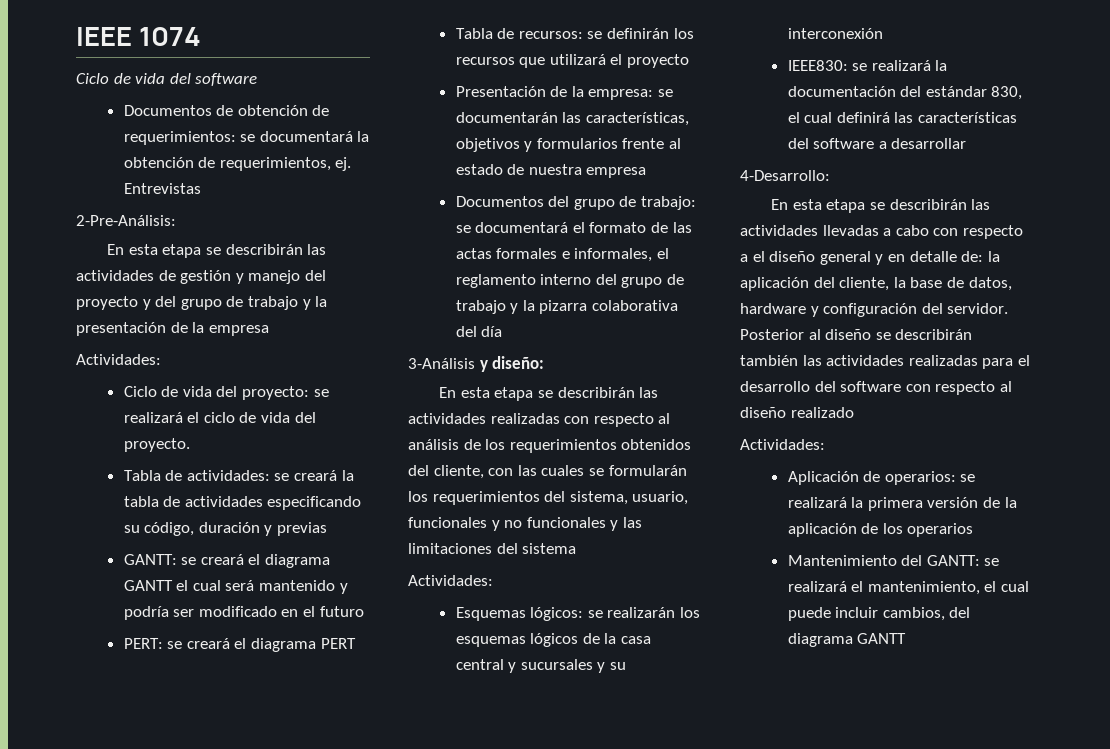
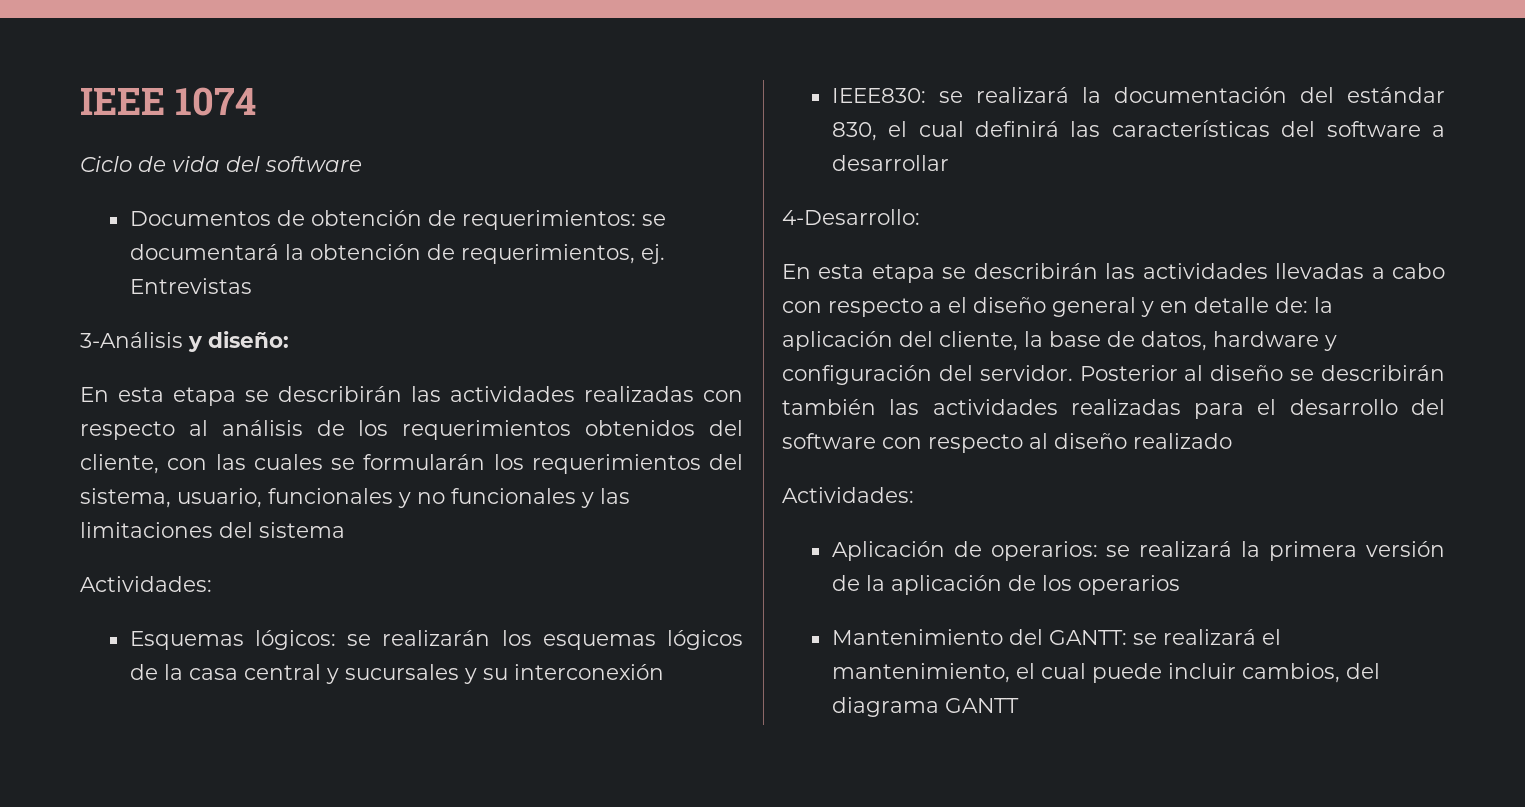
- 2-Pre-Análisis:
- En esta etapa se describirán las actividades de gestión y manejo del proyecto y del grupo de trabajo y la presentación de la empresa
- Actividades:
- Ciclo de vida del proyecto: se realizará el ciclo de vida del proyecto.
- Tabla de actividades: se creará la tabla de actividades especificando su código, duración y previas
- GANTT: se creará el diagrama GANTT el cual será mantenido y podría ser modificado en el futuro
- PERT: se creará el diagrama PERT
- Tabla de recursos: se definirán los recursos que utilizará el proyecto
- Presentación de la empresa: se documentarán las características, objetivos y formularios frente al estado de nuestra empresa
- Documentos del grupo de trabajo: se documentará el formato de las actas formales e informales, el reglamento interno del grupo de trabajo y la pizarra colaborativa del día

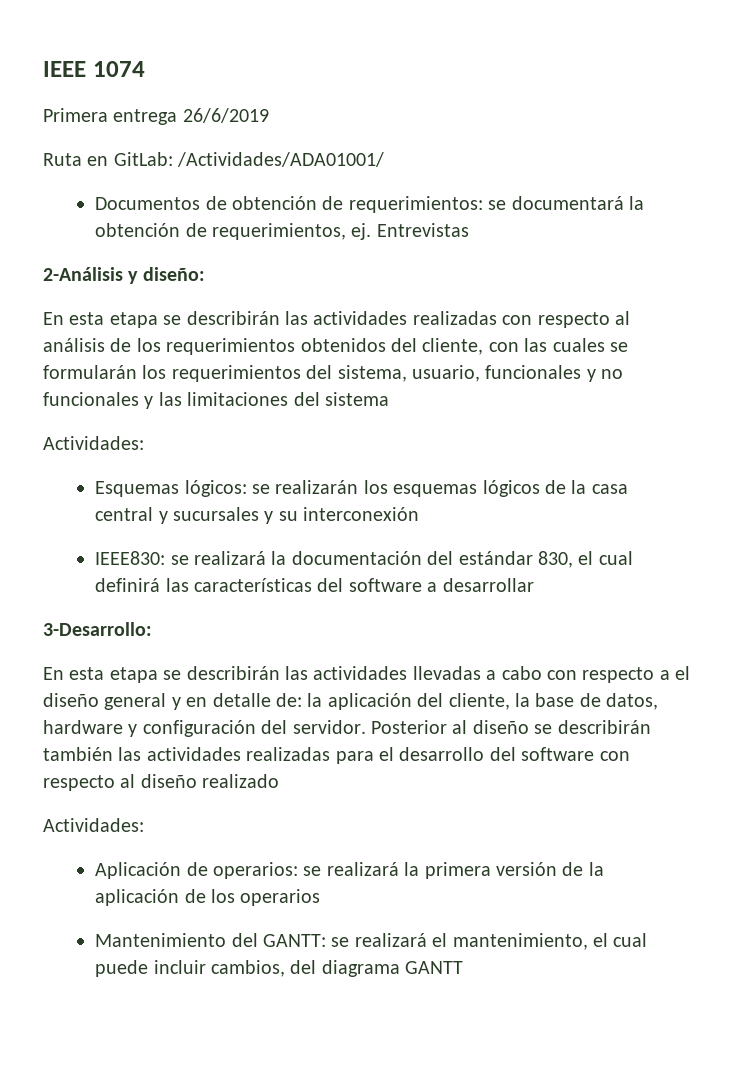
- Ciclo de vida del software
+ Primera entrega 26/6/2019
+ Ruta en GitLab: /Actividades/ADA01001/
- 3-Análisis y diseño:
+ 2-Análisis y diseño:
- 4-Desarrollo:
+ 3-Desarrollo:

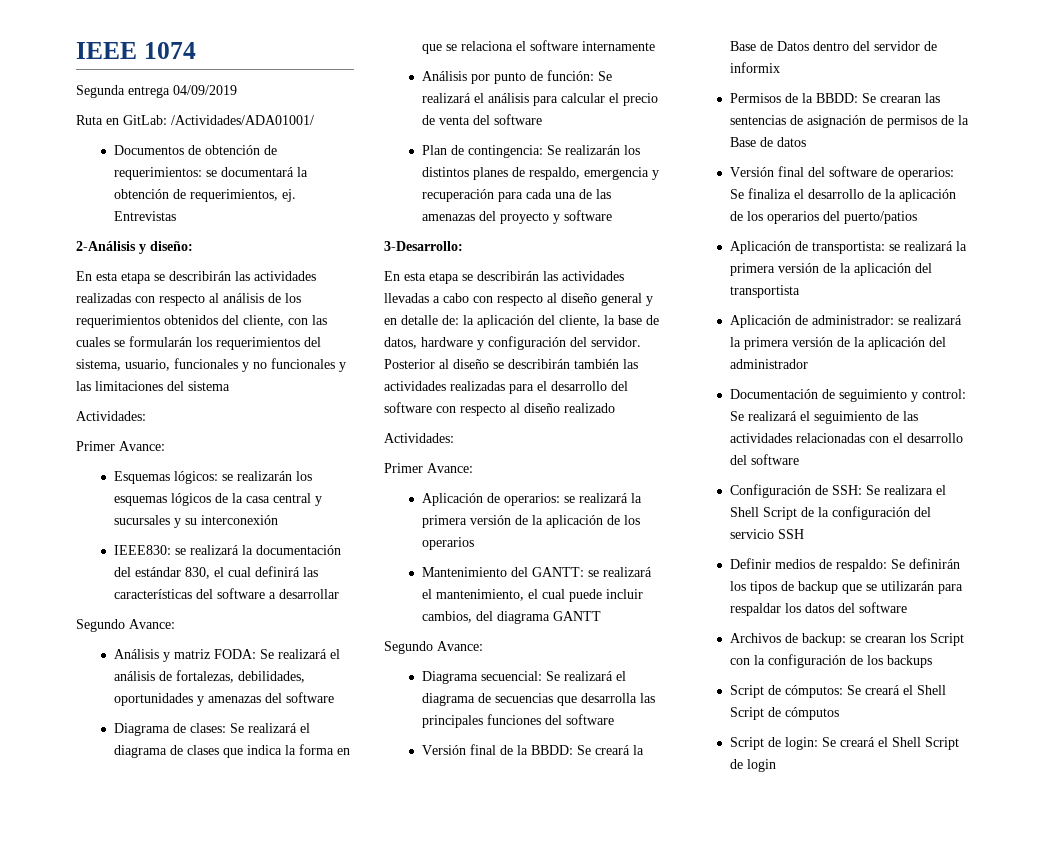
- Primera entrega 26/6/2019
+ Segunda entrega 04/09/2019
  En esta etapa se describirán las actividades realizadas con respecto al análisis de los requerimientos obtenidos del cliente, con las cuales se formularán los requerimientos del sistema, usuario, funcionales y no funcionales y las limitaciones del sistema
  Actividades:
+ Primer Avance:
  IEEE830: se realizará la documentación del estándar 830, el cual definirá las características del software a desarrollar
+ Segundo Avance:
+ Análisis y matriz FODA: Se realizará el análisis de fortalezas, debilidades, oportunidades y amenazas del software
+ Diagrama de clases: Se realizará el diagrama de clases que indica la forma en que se relaciona el software internamente
+ Análisis por punto de función: Se realizará el análisis para calcular el precio de venta del software
+ Plan de contingencia: Se realizarán los distintos planes de respaldo, emergencia y recuperación para cada una de las amenazas del proyecto y software
- En esta etapa se describirán las actividades llevadas a cabo con respecto a el diseño general y en detalle de: la aplicación del cliente, la base de datos, hardware y configuración del servidor.
+ En esta etapa se describirán las actividades llevadas a cabo con respecto al diseño general y en detalle de: la aplicación del cliente, la base de datos, hardware y configuración del servidor.
  Posterior al diseño se describirán también las actividades realizadas para el desarrollo del software con respecto al diseño realizado
  Actividades:
+ Primer Avance:
  Mantenimiento del GANTT: se realizará el mantenimiento, el cual puede incluir cambios, del diagrama GANTT
+ Segundo Avance:
+ Diagrama secuencial: Se realizará el diagrama de secuencias que desarrolla las principales funciones del software
+ Versión final de la BBDD: Se creará la Base de Datos dentro del servidor de informix
+ Permisos de la BBDD: Se crearan las sentencias de asignación de permisos de la Base de datos
+ Versión final del software de operarios: Se finaliza el desarrollo de la aplicación de los operarios del puerto/patios
+ Aplicación de transportista: se realizará la primera versión de la aplicación del transportista
+ Aplicación de administrador: se realizará la primera versión de la aplicación del administrador
+ Documentación de seguimiento y control: Se realizará el seguimiento de las actividades relacionadas con el desarrollo del software
+ Configuración de SSH: Se realizara el Shell Script de la configuración del servicio SSH
+ Definir medios de respaldo: Se definirán los tipos de backup que se utilizarán para respaldar los datos del software
+ Archivos de backup: se crearan los Script con la configuración de los backups
+ Script de cómputos: Se creará el Shell Script de cómputos
+ Script de login: Se creará el Shell Script de login

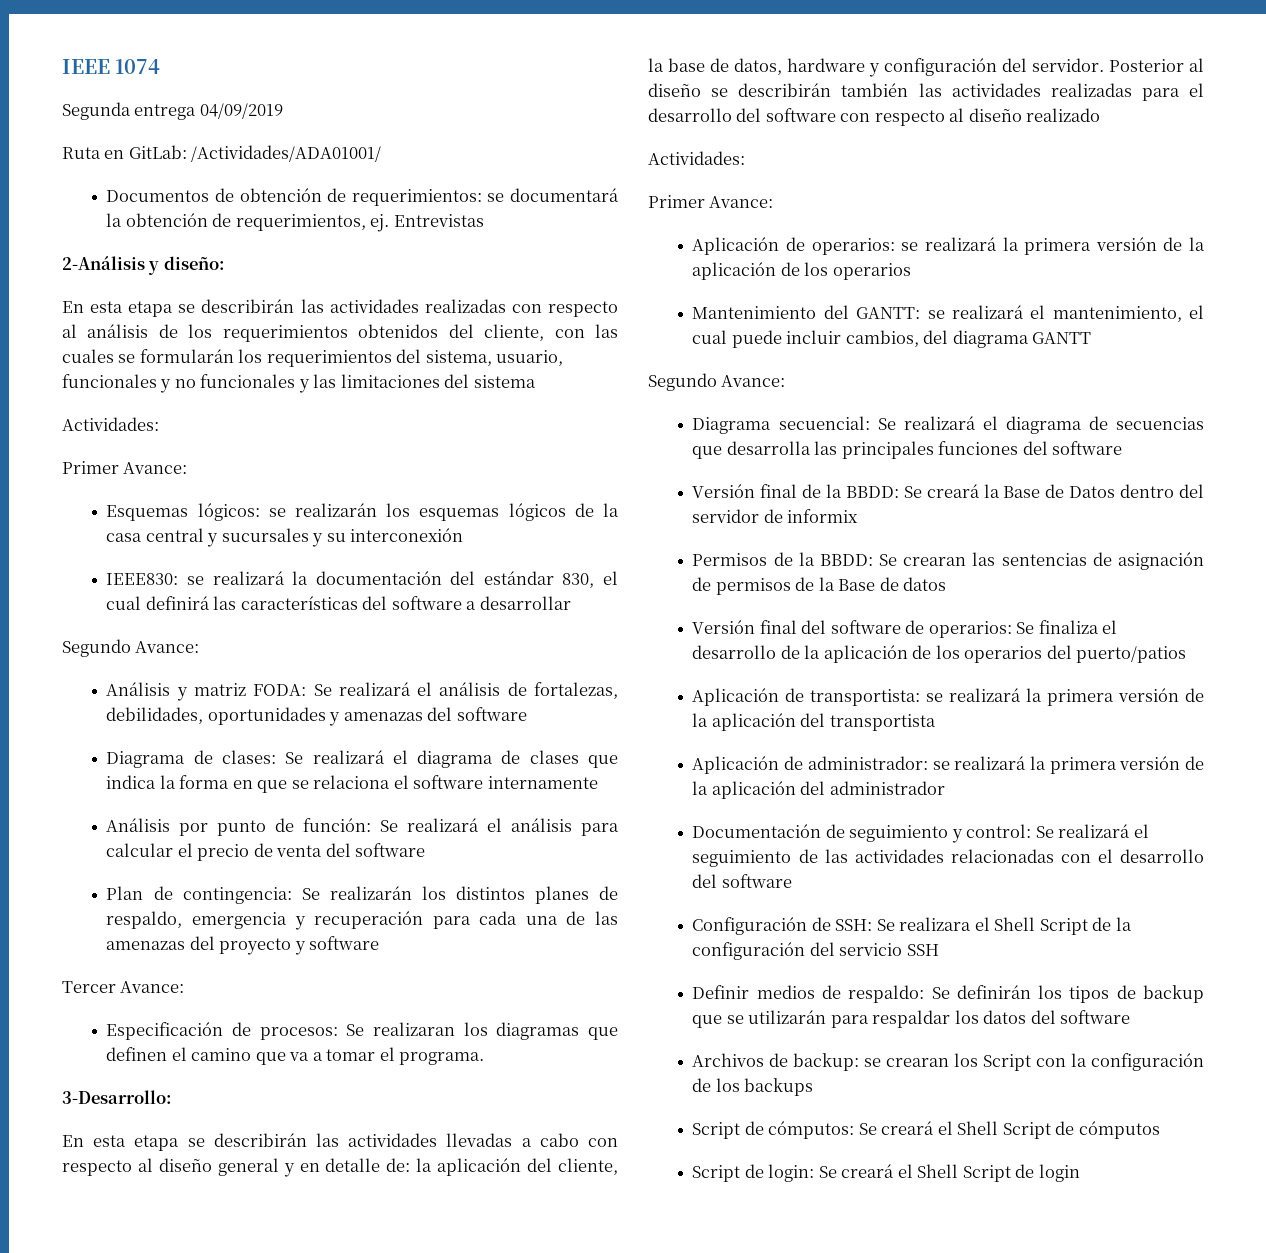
+ Tercer Avance:
+ Especificación de procesos: Se realizaran los diagramas que definen el camino que va a tomar el programa.

